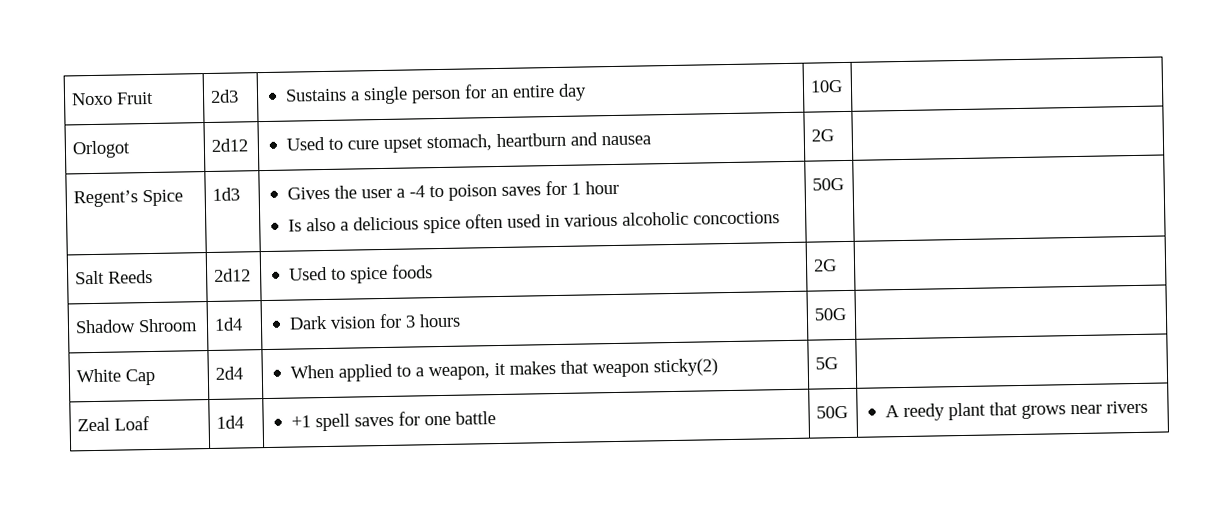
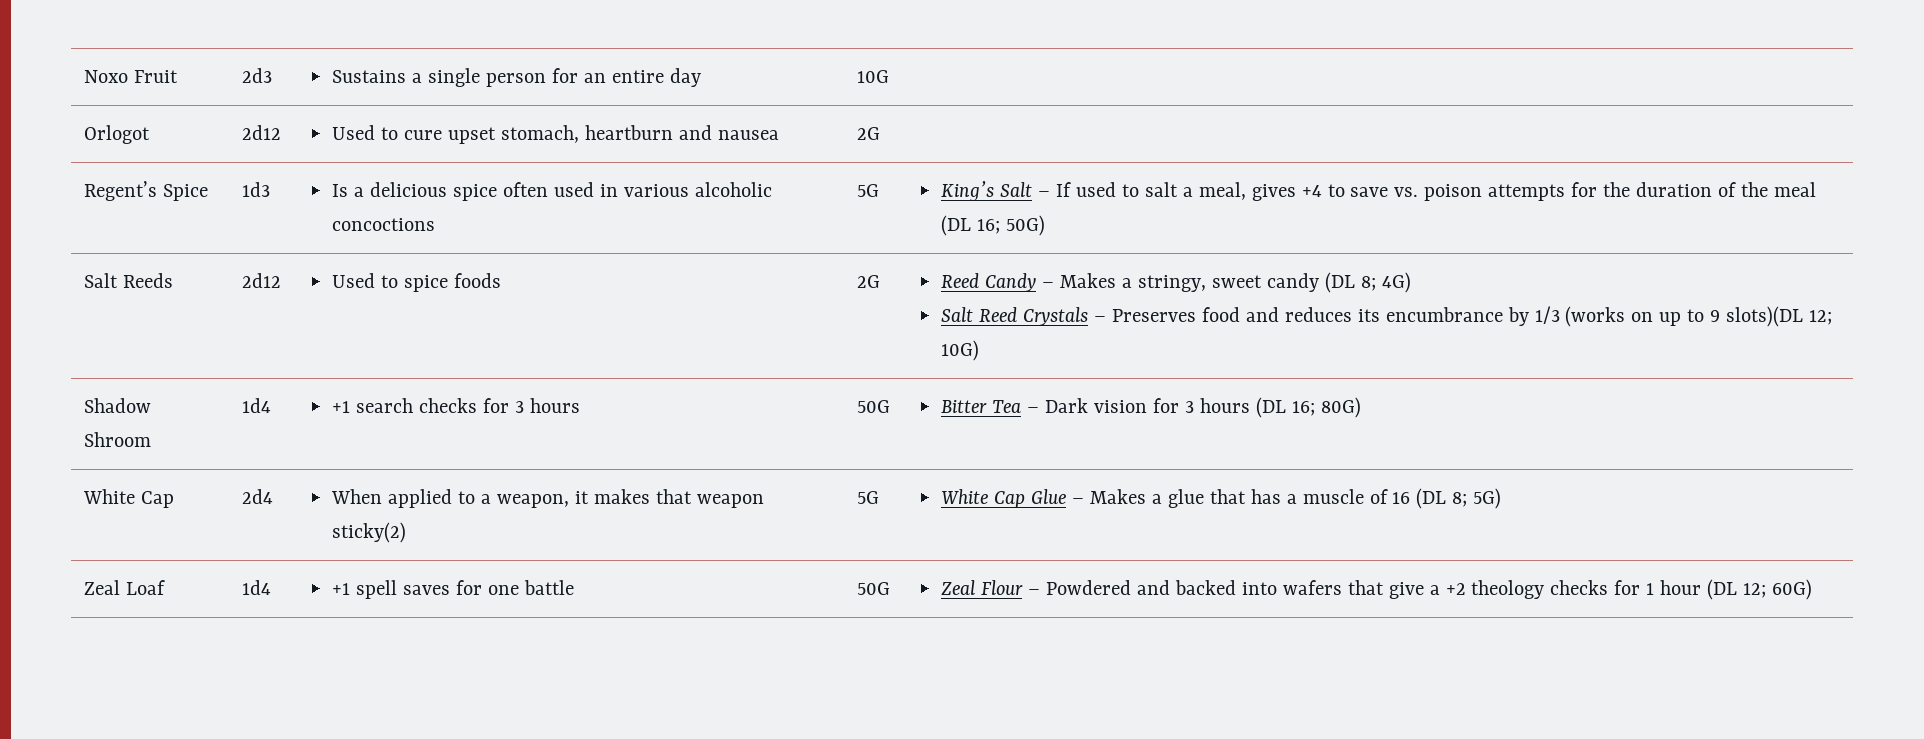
- Regent’s Spice | 1d3 | Gives the user a -4 to poison saves for 1 hour
- Is also a delicious spice often used in various alcoholic concoctions | 50G |
+ Regent’s Spice | 1d3 | Is a delicious spice often used in various alcoholic concoctions | 5G | King’s Salt – If used to salt a meal, gives +4 to save vs. poison attempts for the duration of the meal (DL 16; 50G)
- Salt Reeds | 2d12 | Used to spice foods | 2G |
+ Salt Reeds | 2d12 | Used to spice foods | 2G | Reed Candy – Makes a stringy, sweet candy (DL 8; 4G)
+ Salt Reed Crystals – Preserves food and reduces its encumbrance by 1/3 (works on up to 9 slots)(DL 12; 10G)
- Shadow Shroom | 1d4 | Dark vision for 3 hours | 50G |
+ Shadow Shroom | 1d4 | +1 search checks for 3 hours | 50G | Bitter Tea – Dark vision for 3 hours (DL 16; 80G)
- White Cap | 2d4 | When applied to a weapon, it makes that weapon sticky(2) | 5G |
+ White Cap | 2d4 | When applied to a weapon, it makes that weapon sticky(2) | 5G | White Cap Glue – Makes a glue that has a muscle of 16 (DL 8; 5G)
- Zeal Loaf | 1d4 | +1 spell saves for one battle | 50G | A reedy plant that grows near rivers
+ Zeal Loaf | 1d4 | +1 spell saves for one battle | 50G | Zeal Flour – Powdered and backed into wafers that give a +2 theology checks for 1 hour (DL 12; 60G)

